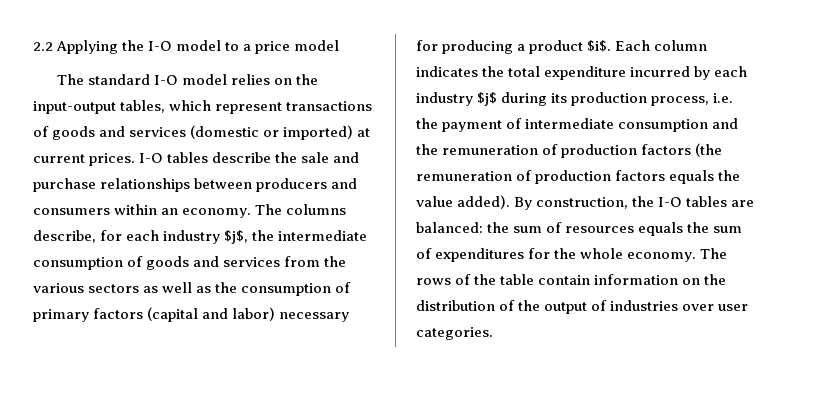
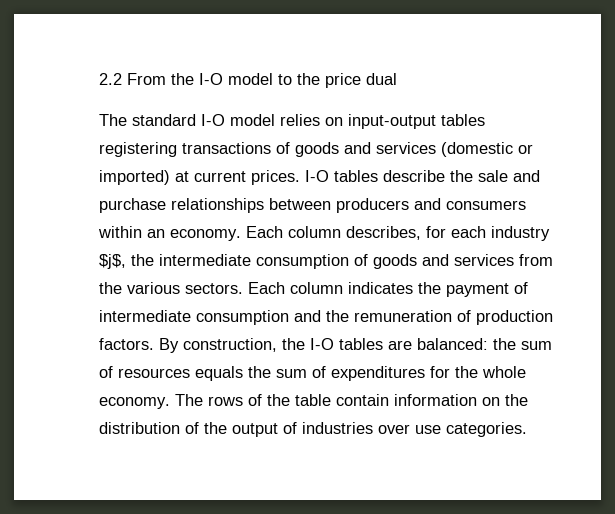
- 2.2 Applying the I-O model to a price model
+ 2.2 From the I-O model to the price dual
- The standard I-O model relies on the input-output tables, which represent transactions of goods and services (domestic or imported) at current prices.
+ The standard I-O model relies on input-output tables registering transactions of goods and services (domestic or imported) at current prices.
- The columns describe, for each industry $j$, the intermediate consumption of goods and services from the various sectors as well as the consumption of primary factors (capital and labor) necessary for producing a product $i$. Each column indicates the total expenditure incurred by each industry $j$ during its production process, i.e. the payment of intermediate consumption and the remuneration of production factors (the remuneration of production factors equals the value added).
+ Each column describes, for each industry $j$, the intermediate consumption of goods and services from the various sectors. Each column indicates the payment of intermediate consumption and the remuneration of production factors.
- The rows of the table contain information on the distribution of the output of industries over user categories.
+ The rows of the table contain information on the distribution of the output of industries over use categories.

